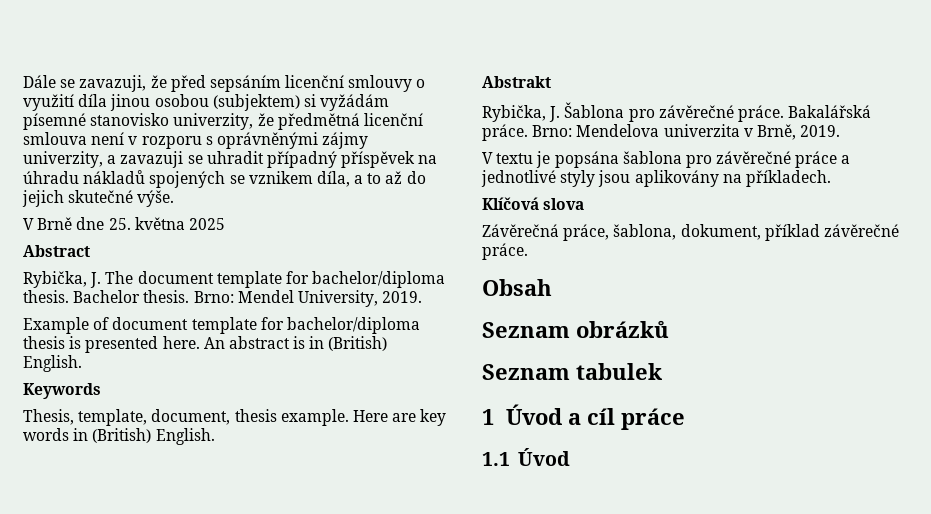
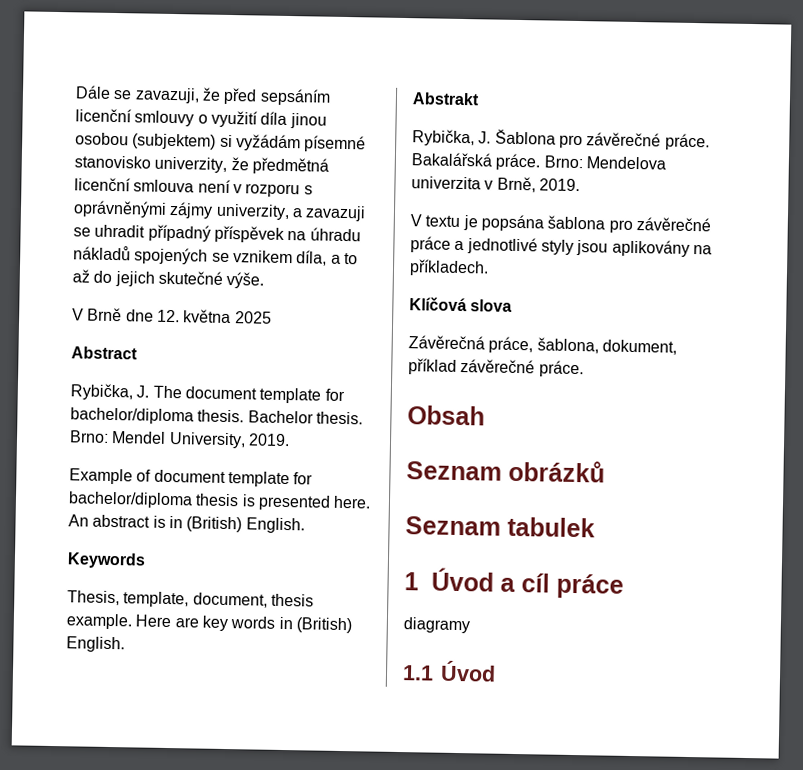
- V Brně dne 25. května 2025
+ V Brně dne 12. května 2025
+ diagramy

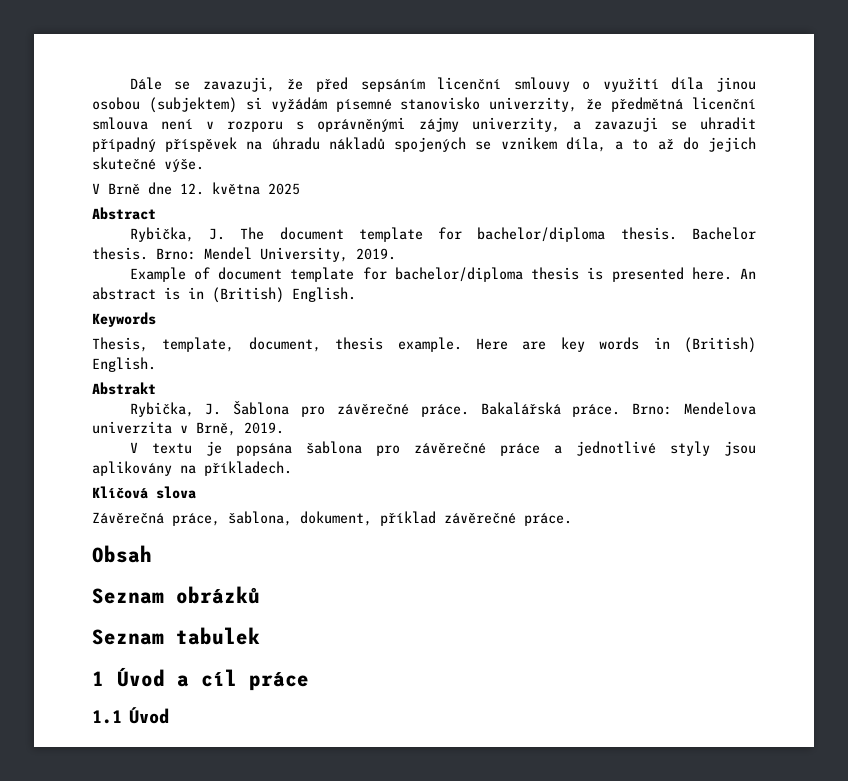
- diagramy

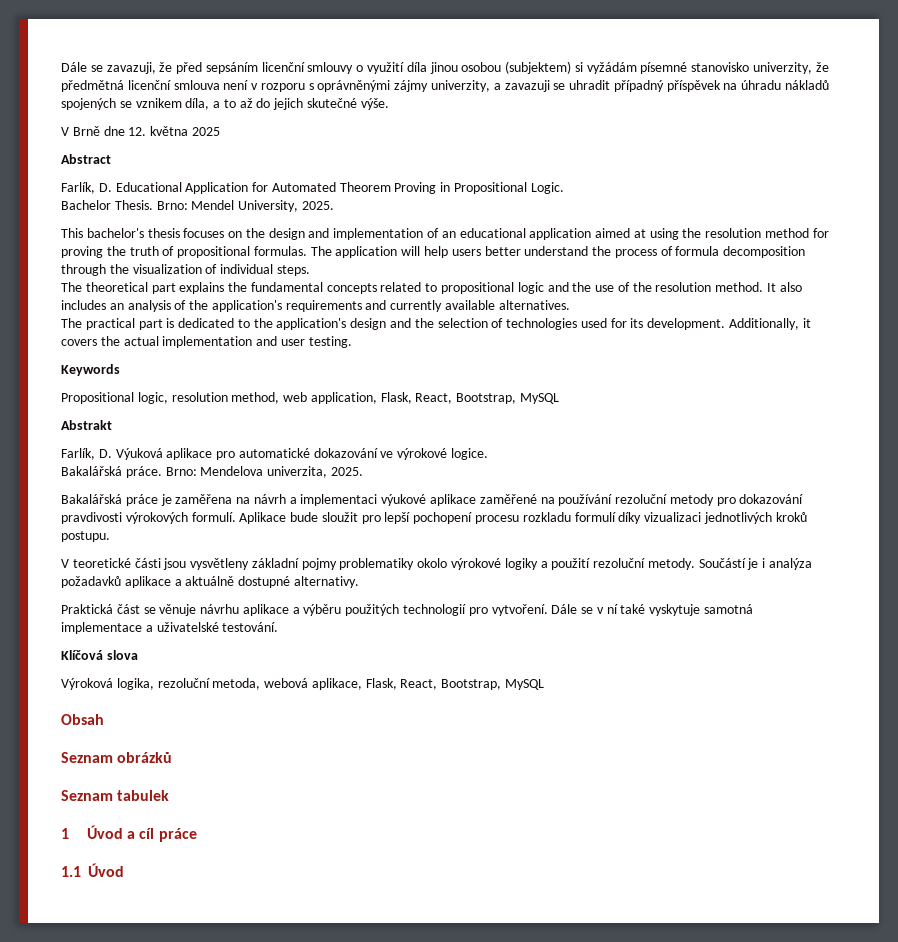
- Rybička, J. The document template for bachelor/diploma thesis. Bachelor thesis. Brno: Mendel University, 2019.
- Example of document template for bachelor/diploma thesis is presented here. An abstract is in (British) English.
+ Farlík, D. Educational Application for Automated Theorem Proving in Propositional Logic.
+ Bachelor Thesis. Brno: Mendel University, 2025.
+ This bachelor's thesis focuses on the design and implementation of an educational application aimed at using the resolution method for proving the truth of propositional formulas. The application will help users better understand the process of formula decomposition through the visualization of individual steps.
+ The theoretical part explains the fundamental concepts related to propositional logic and the use of the resolution method. It also includes an analysis of the application's requirements and currently available alternatives.
+ The practical part is dedicated to the application's design and the selection of technologies used for its development. Additionally, it covers the actual implementation and user testing.
  Keywords
- Thesis, template, document, thesis example. Here are key words in (British) English.
+ Propositional logic, resolution method, web application, Flask, React, Bootstrap, MySQL
  Abstrakt
- Rybička, J. Šablona pro závěrečné práce. Bakalářská práce. Brno: Mendelova univerzita v Brně, 2019.
- V textu je popsána šablona pro závěrečné práce a jednotlivé styly jsou aplikovány na příkladech.
+ Farlík, D. Výuková aplikace pro automatické dokazování ve výrokové logice.
+ Bakalářská práce. Brno: Mendelova univerzita, 2025.
+ Bakalářská práce je zaměřena na návrh a implementaci výukové aplikace zaměřené na používání rezoluční metody pro dokazování pravdivosti výrokových formulí. Aplikace bude sloužit pro lepší pochopení procesu rozkladu formulí díky vizualizaci jednotlivých kroků postupu.
+ V teoretické části jsou vysvětleny základní pojmy problematiky okolo výrokové logiky a použití rezoluční metody. Součástí je i analýza požadavků aplikace a aktuálně dostupné alternativy.
+ Praktická část se věnuje návrhu aplikace a výběru použitých technologií pro vytvoření. Dále se v ní také vyskytuje samotná implementace a uživatelské testování.
  Klíčová slova
- Závěrečná práce, šablona, dokument, příklad závěrečné práce.
+ Výroková logika, rezoluční metoda, webová aplikace, Flask, React, Bootstrap, MySQL

